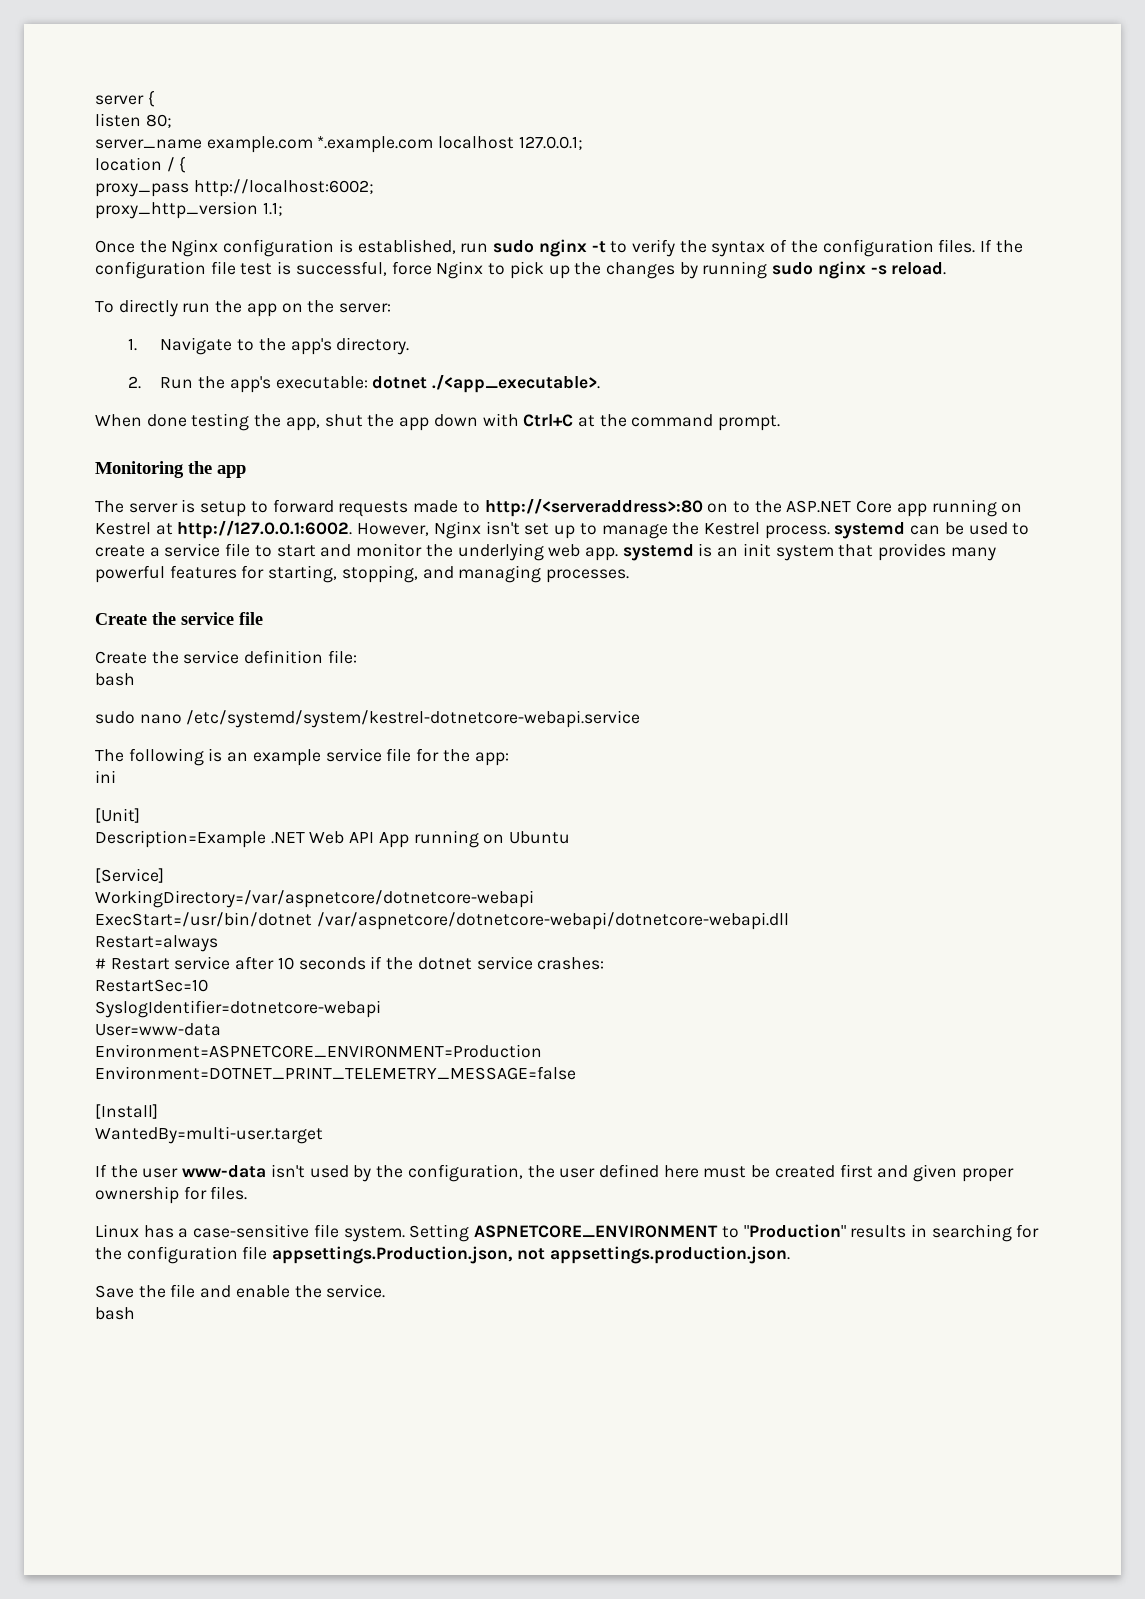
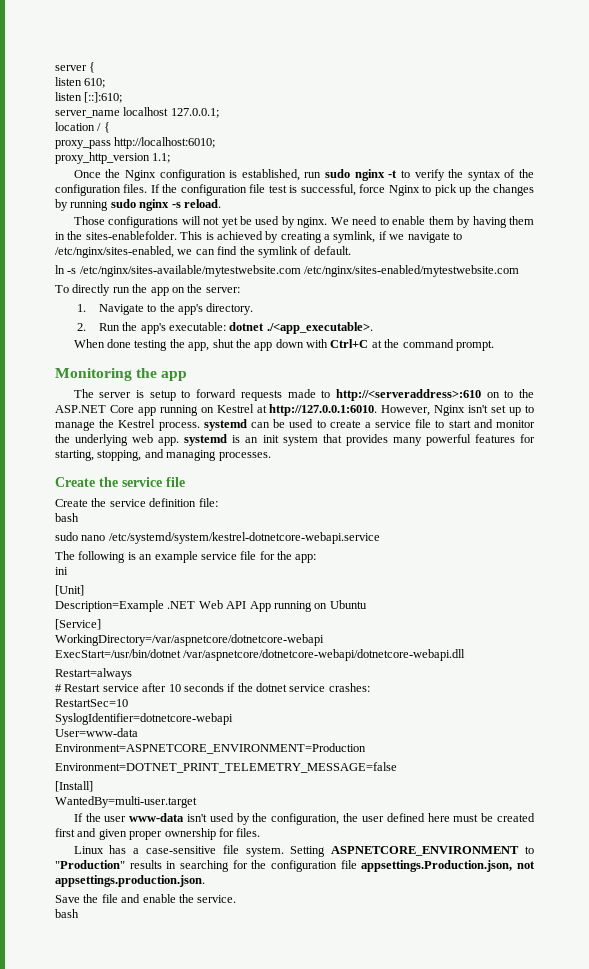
- listen 80;
+ listen 610;
+ listen [::]:610;
- server_name example.com *.example.com localhost 127.0.0.1;
+ server_name localhost 127.0.0.1;
- proxy_pass http://localhost:6002;
+ proxy_pass http://localhost:6010;
+ Those configurations will not yet be used by nginx. We need to enable them by having them in the sites-enablefolder. This is achieved by creating a symlink, if we navigate to /etc/nginx/sites-enabled, we can find the symlink of default.
+ ln -s /etc/nginx/sites-available/mytestwebsite.com /etc/nginx/sites-enabled/mytestwebsite.com
- The server is setup to forward requests made to http://<serveraddress>:80 on to the ASP.NET Core app running on Kestrel at http://127.0.0.1:6002. However, Nginx isn't set up to manage the Kestrel process. systemd can be used to create a service file to start and monitor the underlying web app. systemd is an init system that provides many powerful features for starting, stopping, and managing processes.
+ The server is setup to forward requests made to http://<serveraddress>:610 on to the ASP.NET Core app running on Kestrel at http://127.0.0.1:6010. However, Nginx isn't set up to manage the Kestrel process. systemd can be used to create a service file to start and monitor the underlying web app. systemd is an init system that provides many powerful features for starting, stopping, and managing processes.

